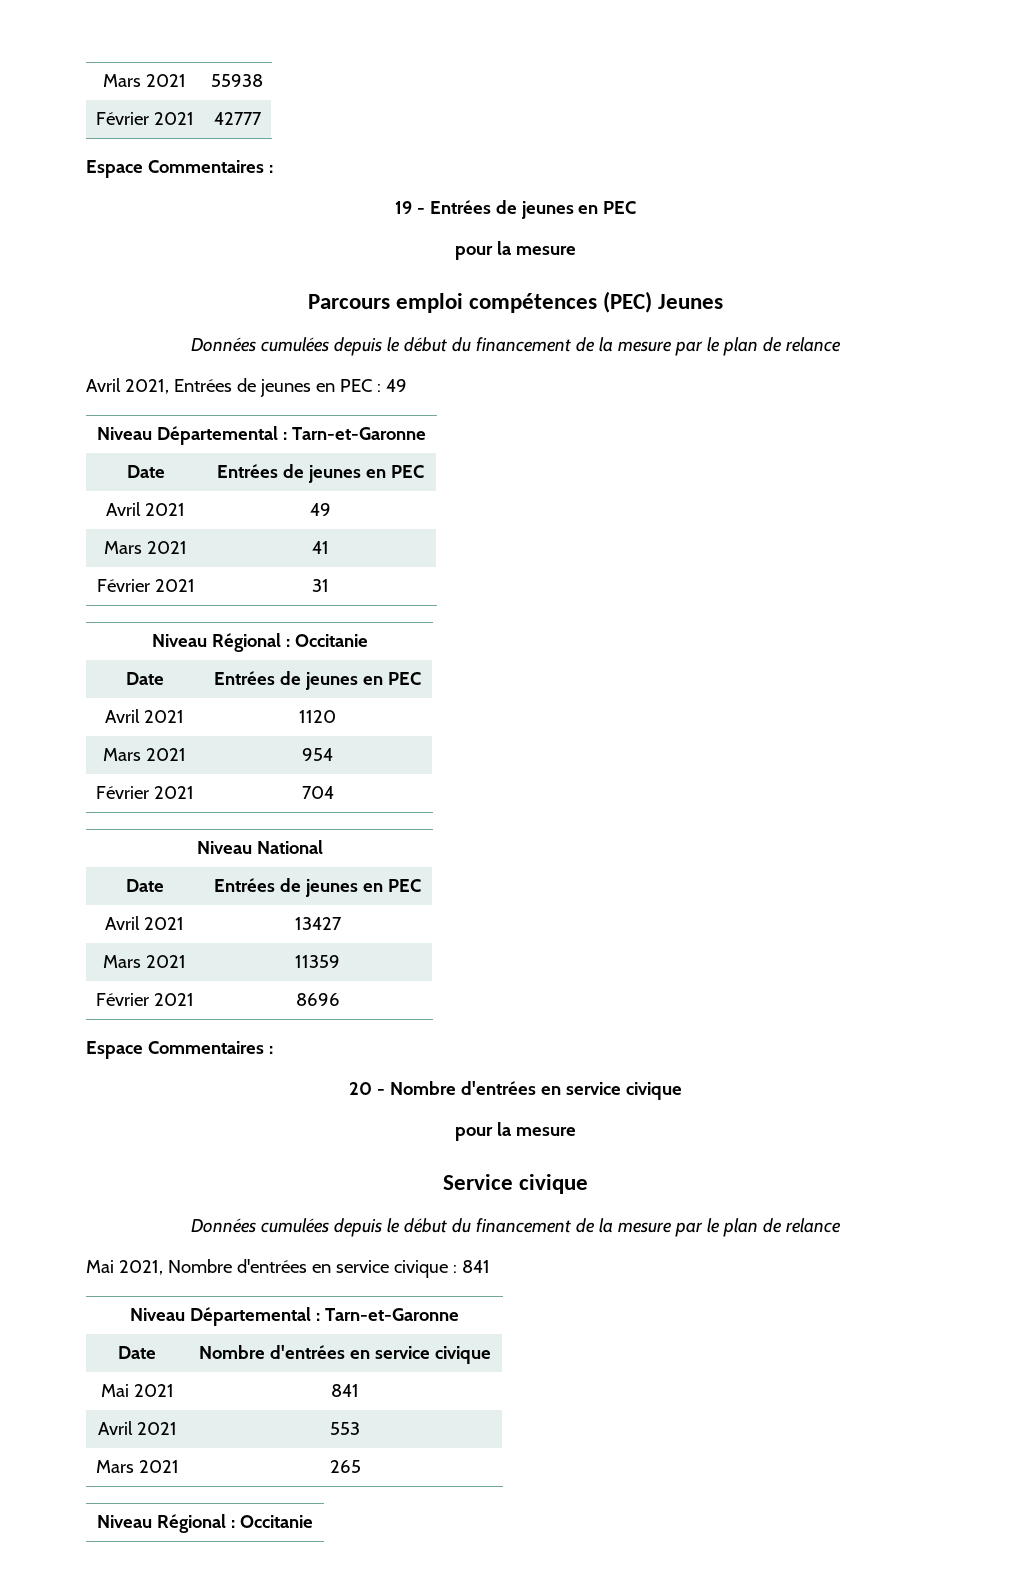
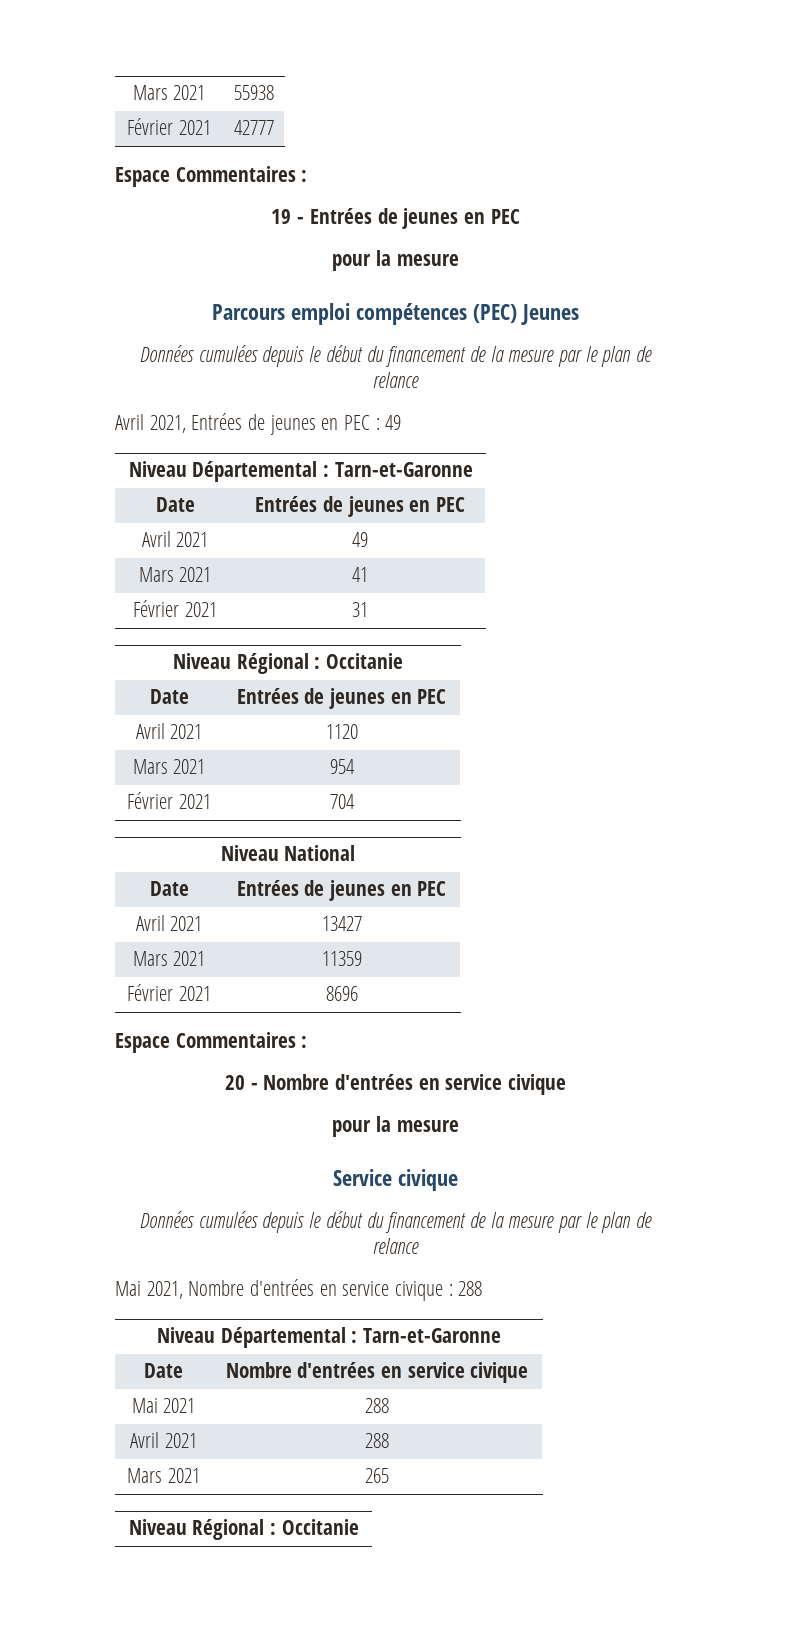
- Mai 2021, Nombre d'entrées en service civique : 841
+ Mai 2021, Nombre d'entrées en service civique : 288
- Mai 2021 | 841
- Avril 2021 | 553
+ Mai 2021 | 288
+ Avril 2021 | 288

